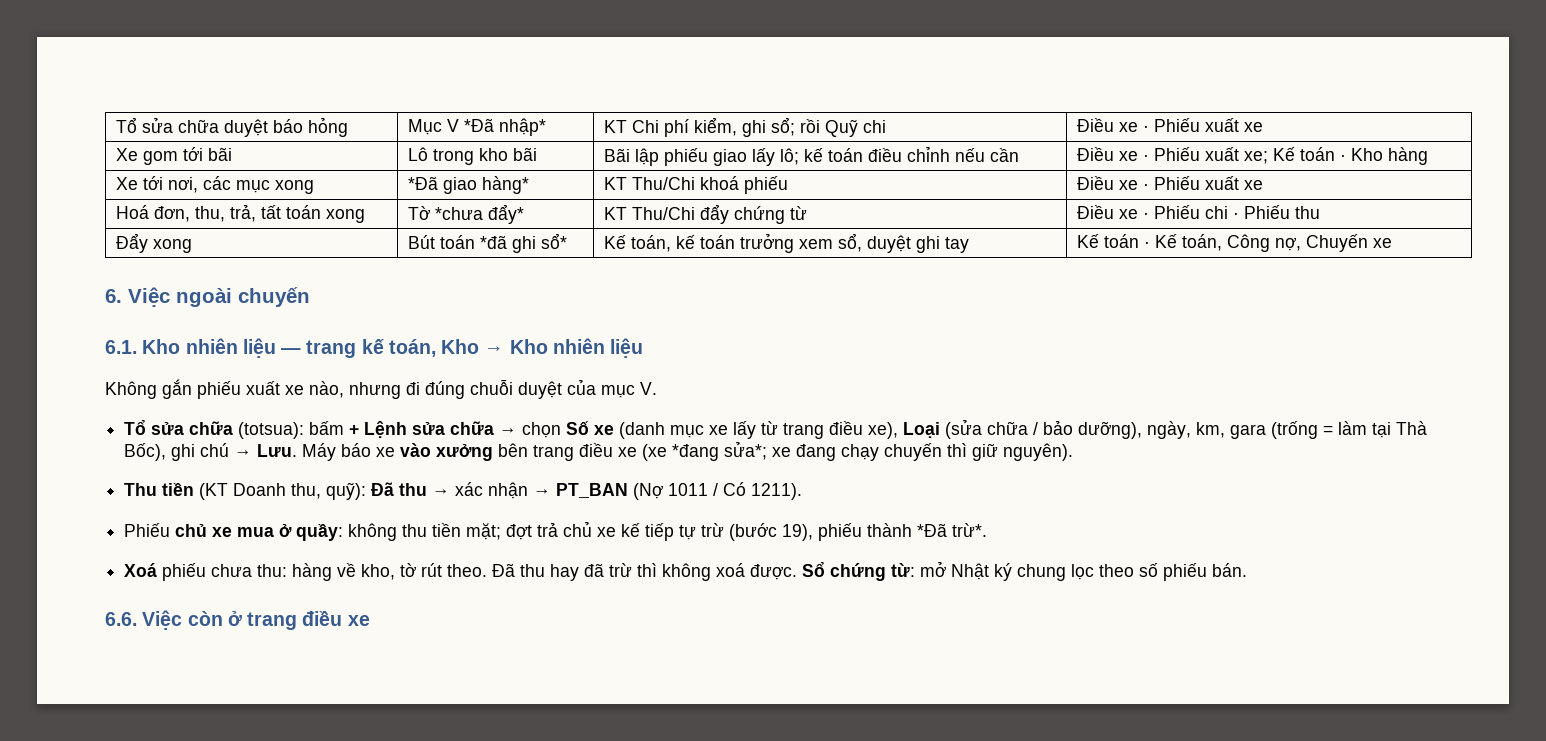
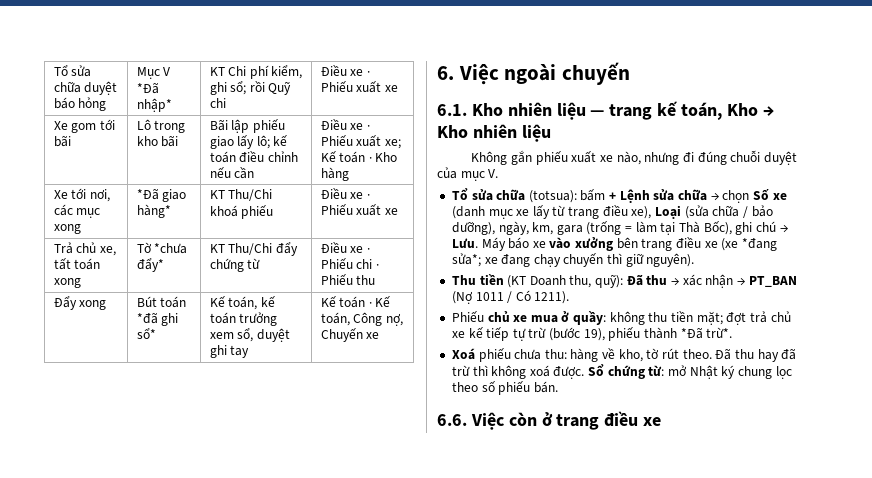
- Hoá đơn, thu, trả, tất toán xong | Tờ *chưa đẩy* | KT Thu/Chi đẩy chứng từ | Điều xe · Phiếu chi · Phiếu thu
+ Trả chủ xe, tất toán xong | Tờ *chưa đẩy* | KT Thu/Chi đẩy chứng từ | Điều xe · Phiếu chi · Phiếu thu

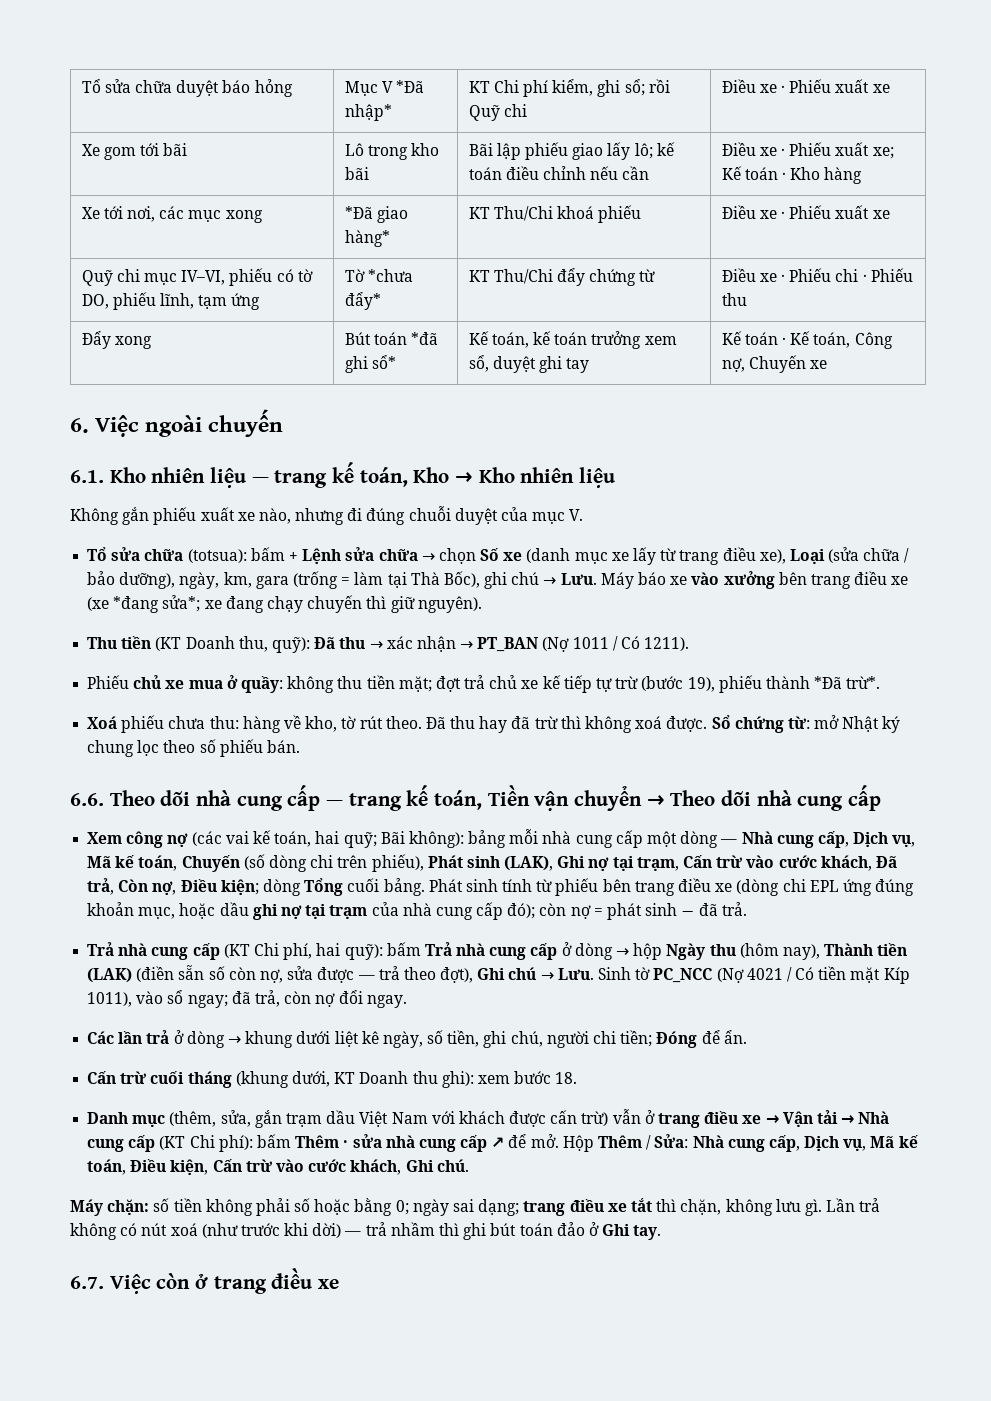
- Trả chủ xe, tất toán xong | Tờ *chưa đẩy* | KT Thu/Chi đẩy chứng từ | Điều xe · Phiếu chi · Phiếu thu
+ Quỹ chi mục IV–VI, phiếu có tờ DO, phiếu lĩnh, tạm ứng | Tờ *chưa đẩy* | KT Thu/Chi đẩy chứng từ | Điều xe · Phiếu chi · Phiếu thu
- 6.6. Việc còn ở trang điều xe
+ 6.6. Theo dõi nhà cung cấp — trang kế toán, Tiền vận chuyển → Theo dõi nhà cung cấp
+ Xem công nợ (các vai kế toán, hai quỹ; Bãi không): bảng mỗi nhà cung cấp một dòng — Nhà cung cấp, Dịch vụ, Mã kế toán, Chuyến (số dòng chi trên phiếu), Phát sinh (LAK), Ghi nợ tại trạm, Cấn trừ vào cước khách, Đã trả, Còn nợ, Điều kiện; dòng Tổng cuối bảng. Phát sinh tính từ phiếu bên trang điều xe (dòng chi EPL ứng đúng khoản mục, hoặc dầu ghi nợ tại trạm của nhà cung cấp đó); còn nợ = phát sinh − đã trả.
+ Trả nhà cung cấp (KT Chi phí, hai quỹ): bấm Trả nhà cung cấp ở dòng → hộp Ngày thu (hôm nay), Thành tiền (LAK) (điền sẵn số còn nợ, sửa được — trả theo đợt), Ghi chú → Lưu. Sinh tờ PC_NCC (Nợ 4021 / Có tiền mặt Kíp 1011), vào sổ ngay; đã trả, còn nợ đổi ngay.
+ Các lần trả ở dòng → khung dưới liệt kê ngày, số tiền, ghi chú, người chi tiền; Đóng để ẩn.
+ Cấn trừ cuối tháng (khung dưới, KT Doanh thu ghi): xem bước 18.
+ Danh mục (thêm, sửa, gắn trạm dầu Việt Nam với khách được cấn trừ) vẫn ở trang điều xe → Vận tải → Nhà cung cấp (KT Chi phí): bấm Thêm · sửa nhà cung cấp ↗ để mở. Hộp Thêm / Sửa: Nhà cung cấp, Dịch vụ, Mã kế toán, Điều kiện, Cấn trừ vào cước khách, Ghi chú.
+ Máy chặn: số tiền không phải số hoặc bằng 0; ngày sai dạng; trang điều xe tắt thì chặn, không lưu gì. Lần trả không có nút xoá (như trước khi dời) — trả nhầm thì ghi bút toán đảo ở Ghi tay.
+ 6.7. Việc còn ở trang điều xe

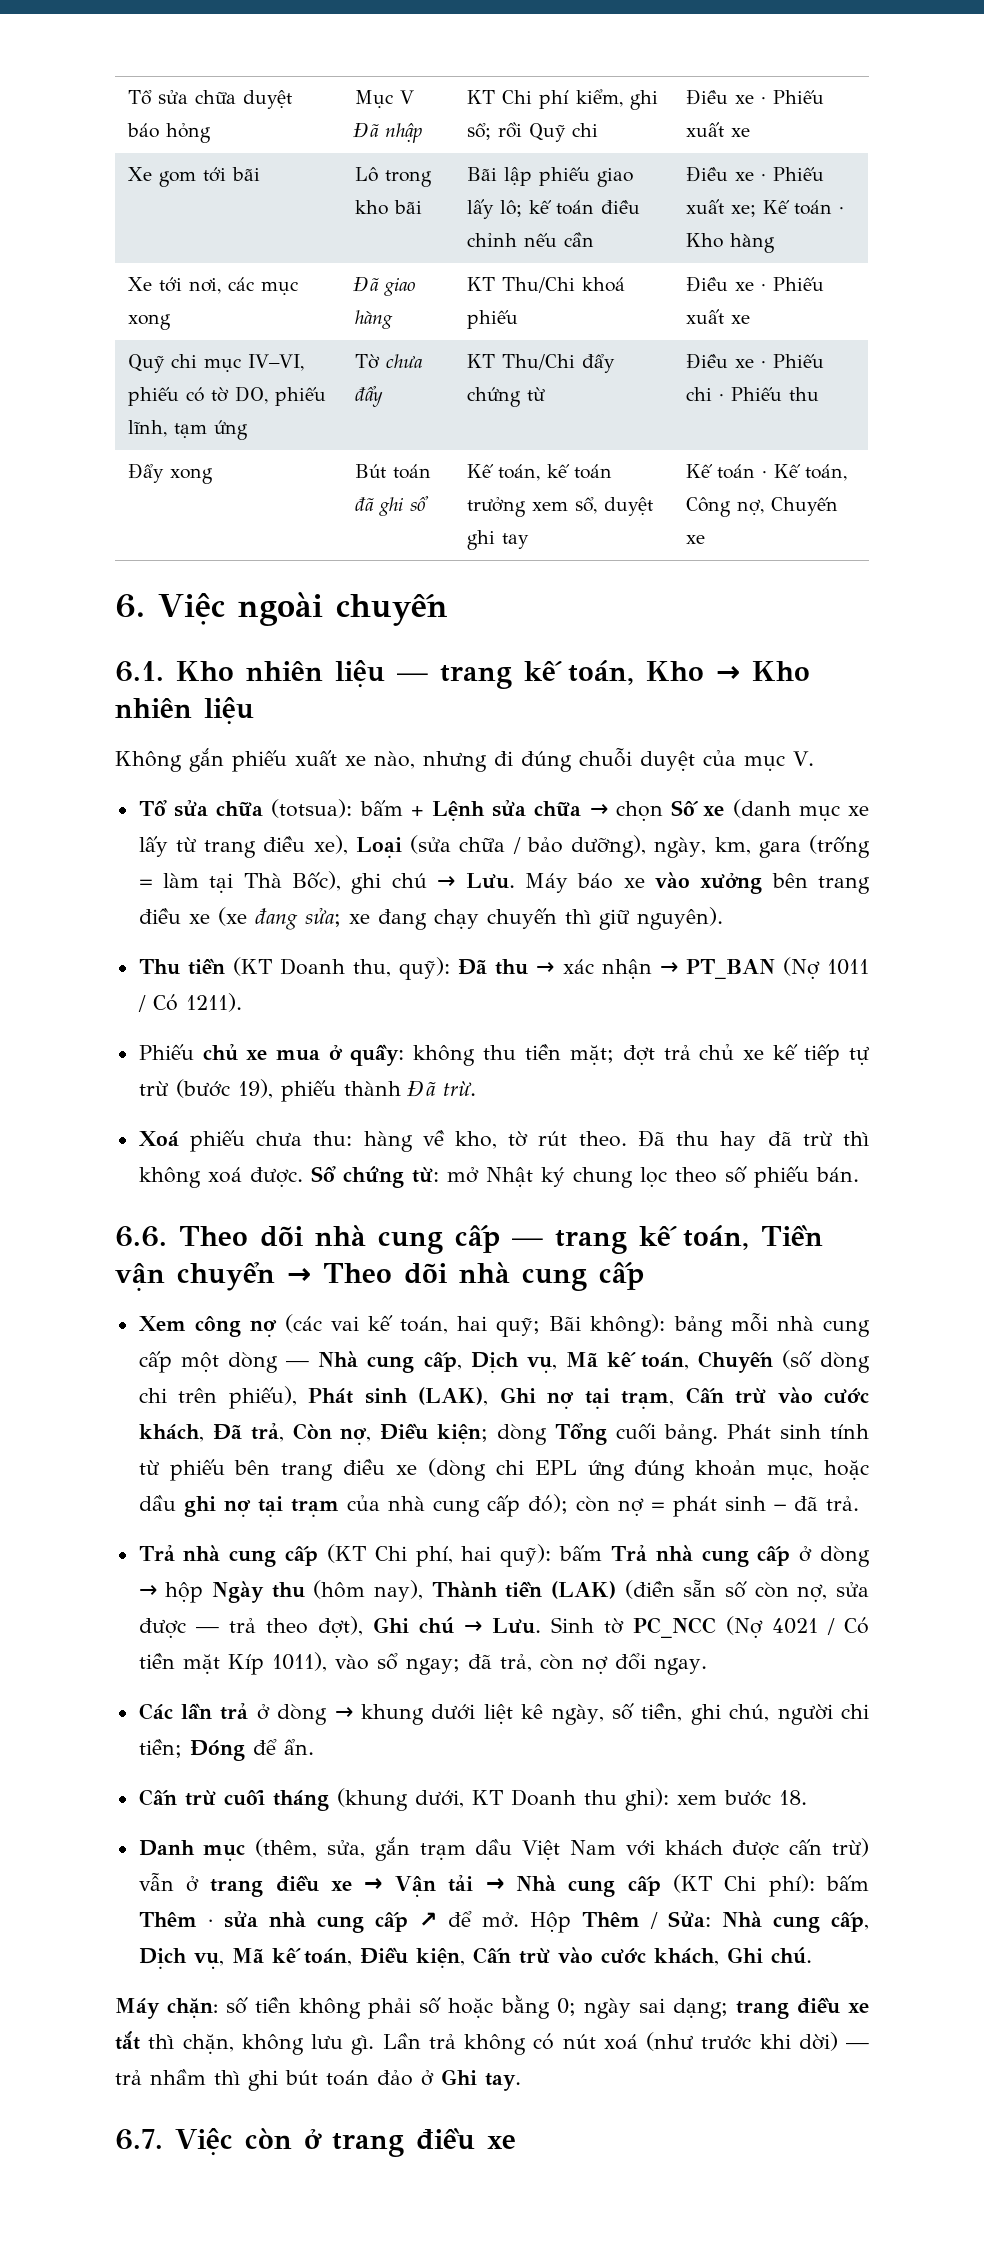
- Tổ sửa chữa duyệt báo hỏng | Mục V *Đã nhập* | KT Chi phí kiểm, ghi sổ; rồi Quỹ chi | Điều xe · Phiếu xuất xe
+ Tổ sửa chữa duyệt báo hỏng | Mục V Đã nhập | KT Chi phí kiểm, ghi sổ; rồi Quỹ chi | Điều xe · Phiếu xuất xe
- Xe tới nơi, các mục xong | *Đã giao hàng* | KT Thu/Chi khoá phiếu | Điều xe · Phiếu xuất xe
+ Xe tới nơi, các mục xong | Đã giao hàng | KT Thu/Chi khoá phiếu | Điều xe · Phiếu xuất xe
- Quỹ chi mục IV–VI, phiếu có tờ DO, phiếu lĩnh, tạm ứng | Tờ *chưa đẩy* | KT Thu/Chi đẩy chứng từ | Điều xe · Phiếu chi · Phiếu thu
+ Quỹ chi mục IV–VI, phiếu có tờ DO, phiếu lĩnh, tạm ứng | Tờ chưa đẩy | KT Thu/Chi đẩy chứng từ | Điều xe · Phiếu chi · Phiếu thu
- Đẩy xong | Bút toán *đã ghi sổ* | Kế toán, kế toán trưởng xem sổ, duyệt ghi tay | Kế toán · Kế toán, Công nợ, Chuyến xe
+ Đẩy xong | Bút toán đã ghi sổ | Kế toán, kế toán trưởng xem sổ, duyệt ghi tay | Kế toán · Kế toán, Công nợ, Chuyến xe
- Tổ sửa chữa (totsua): bấm + Lệnh sửa chữa → chọn Số xe (danh mục xe lấy từ trang điều xe), Loại (sửa chữa / bảo dưỡng), ngày, km, gara (trống = làm tại Thà Bốc), ghi chú → Lưu. Máy báo xe vào xưởng bên trang điều xe (xe *đang sửa*; xe đang chạy chuyến thì giữ nguyên).
+ Tổ sửa chữa (totsua): bấm + Lệnh sửa chữa → chọn Số xe (danh mục xe lấy từ trang điều xe), Loại (sửa chữa / bảo dưỡng), ngày, km, gara (trống = làm tại Thà Bốc), ghi chú → Lưu. Máy báo xe vào xưởng bên trang điều xe (xe đang sửa; xe đang chạy chuyến thì giữ nguyên).
- Phiếu chủ xe mua ở quầy: không thu tiền mặt; đợt trả chủ xe kế tiếp tự trừ (bước 19), phiếu thành *Đã trừ*.
+ Phiếu chủ xe mua ở quầy: không thu tiền mặt; đợt trả chủ xe kế tiếp tự trừ (bước 19), phiếu thành Đã trừ.

